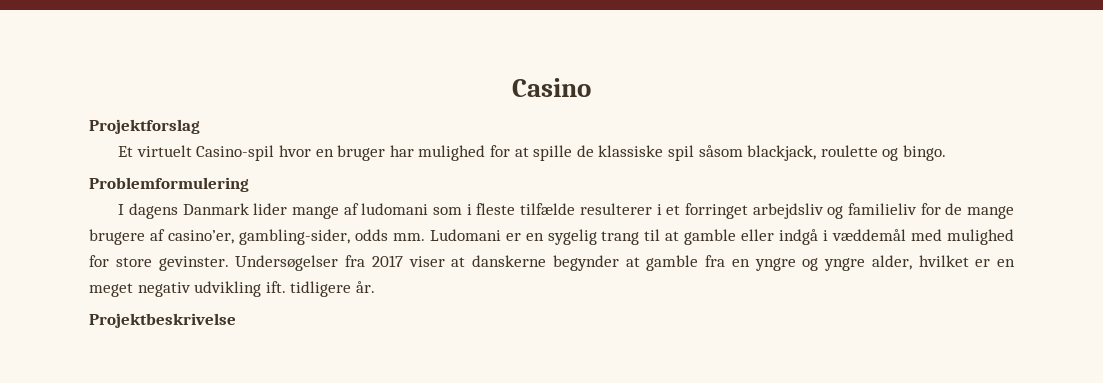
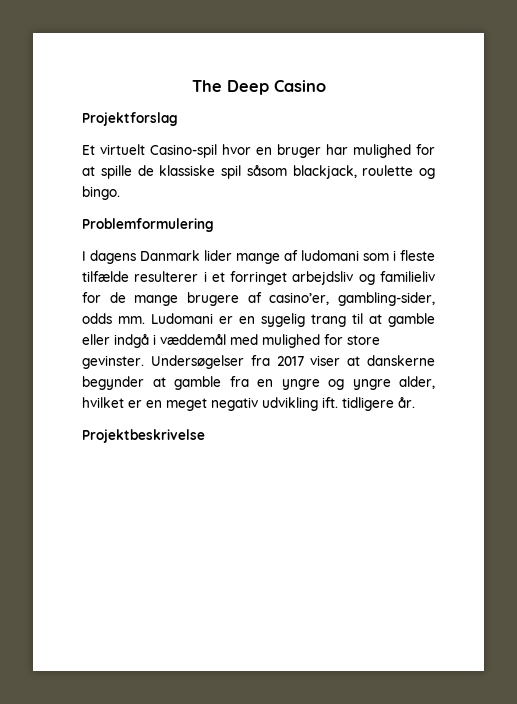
- Casino
+ The Deep Casino

